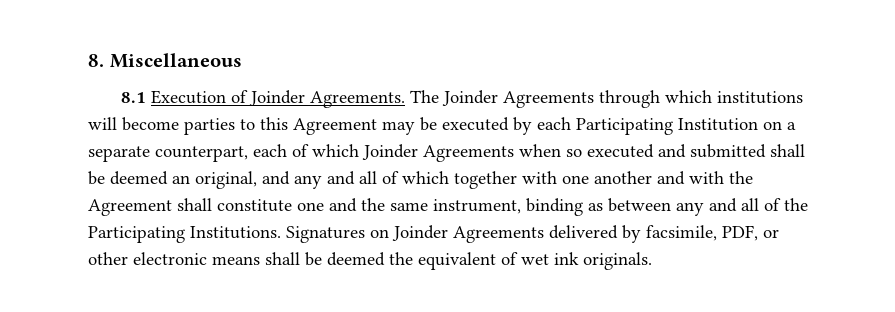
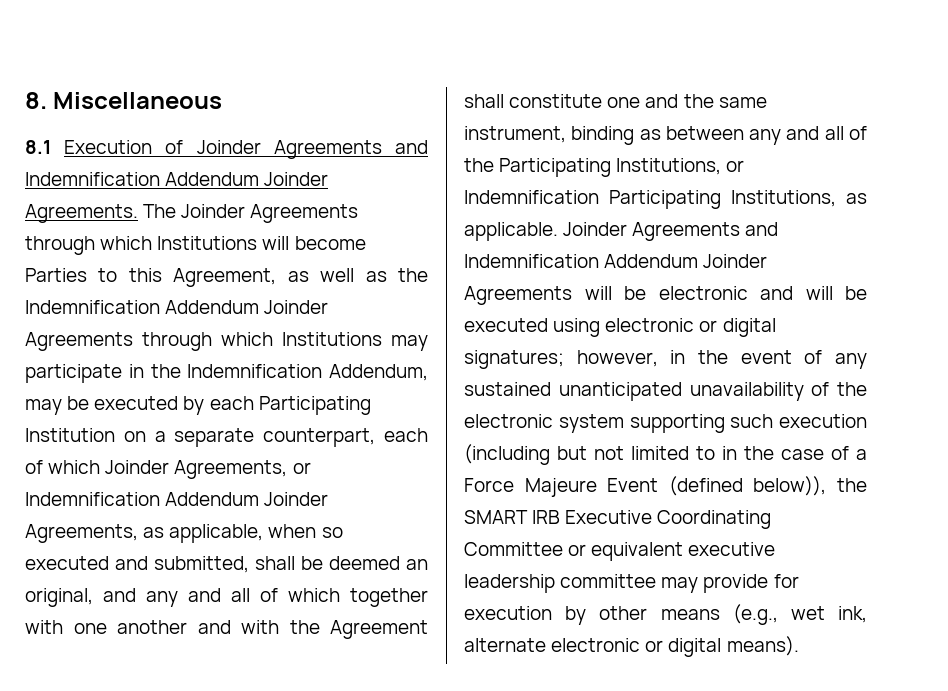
- 8.1 Execution of Joinder Agreements.
+ 8.1 Execution of Joinder Agreements and Indemnification Addendum Joinder Agreements.
- The Joinder Agreements through which institutions will become parties to this Agreement may be executed by each Participating Institution on a separate counterpart, each of which Joinder Agreements when so executed and submitted shall be deemed an original, and any and all of which together with one another and with the Agreement shall constitute one and the same instrument, binding as between any and all of the Participating Institutions. Signatures on Joinder Agreements delivered by facsimile, PDF, or other electronic means shall be deemed the equivalent of wet ink originals.
+ The Joinder Agreements through which Institutions will become Parties to this Agreement, as well as the Indemnification Addendum Joinder Agreements through which Institutions may participate in the Indemnification Addendum, may be executed by each Participating Institution on a separate counterpart, each of which Joinder Agreements, or Indemnification Addendum Joinder Agreements, as applicable, when so executed and submitted, shall be deemed an original, and any and all of which together with one another and with the Agreement shall constitute one and the same instrument, binding as between any and all of the Participating Institutions, or Indemnification Participating Institutions, as applicable. Joinder Agreements and Indemnification Addendum Joinder Agreements will be electronic and will be executed using electronic or digital signatures; however, in the event of any sustained unanticipated unavailability of the electronic system supporting such execution (including but not limited to in the case of a Force Majeure Event (defined below)), the SMART IRB Executive Coordinating Committee or equivalent executive leadership committee may provide for execution by other means (e.g., wet ink, alternate electronic or digital means).

